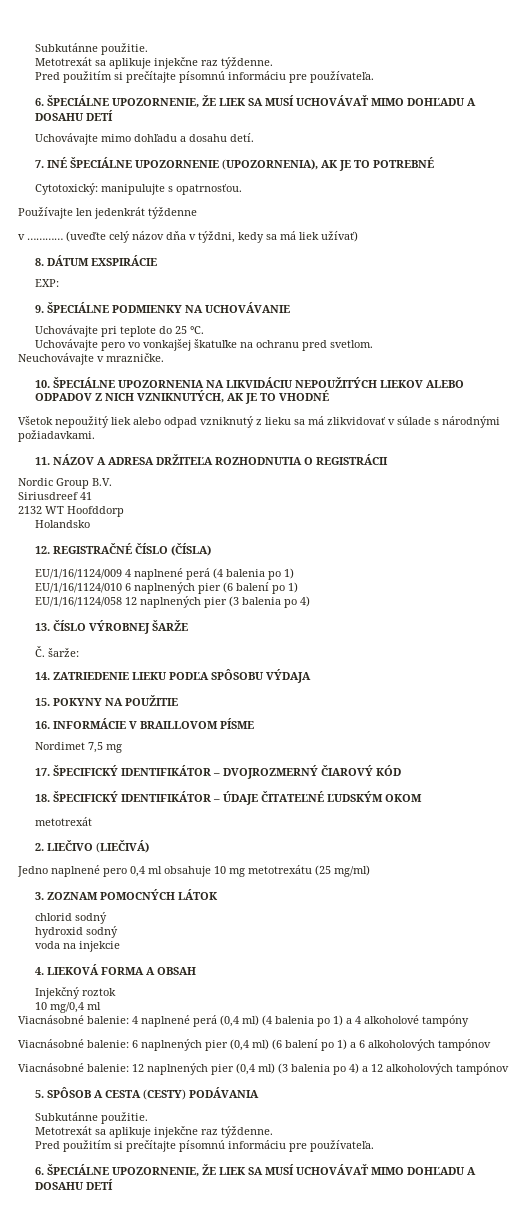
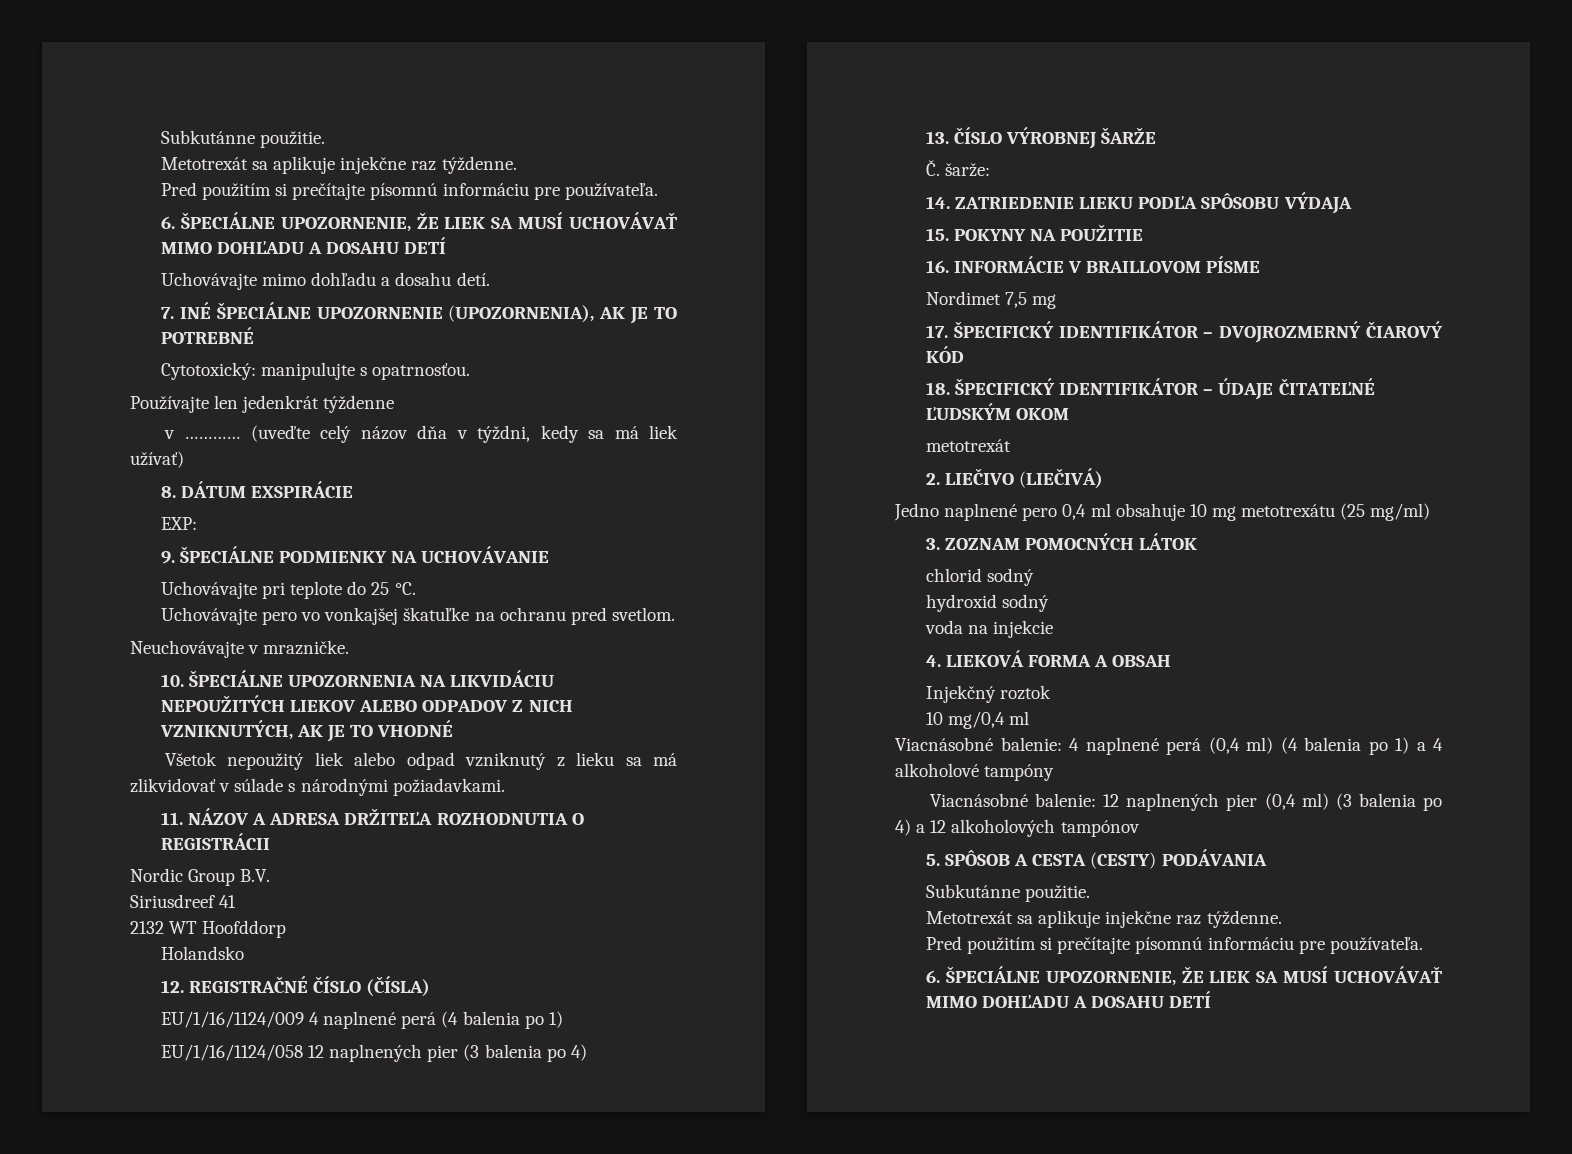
- EU/1/16/1124/010 6 naplnených pier (6 balení po 1)
- Viacnásobné balenie: 6 naplnených pier (0,4 ml) (6 balení po 1) a 6 alkoholových tampónov

